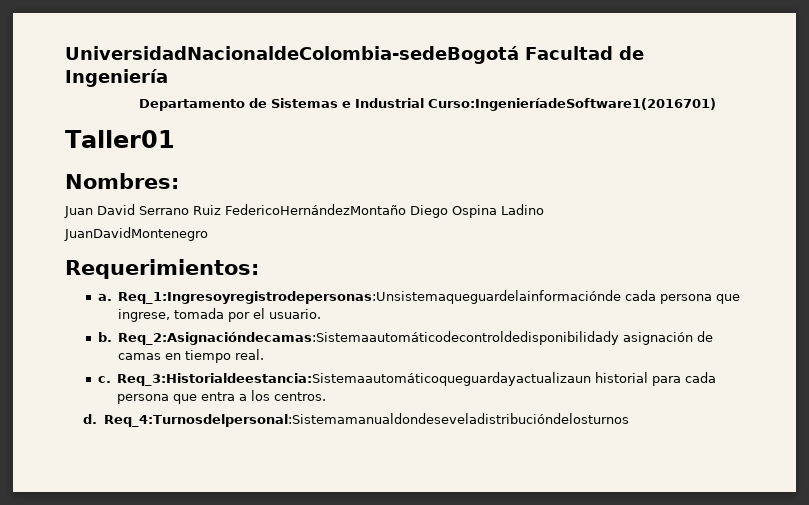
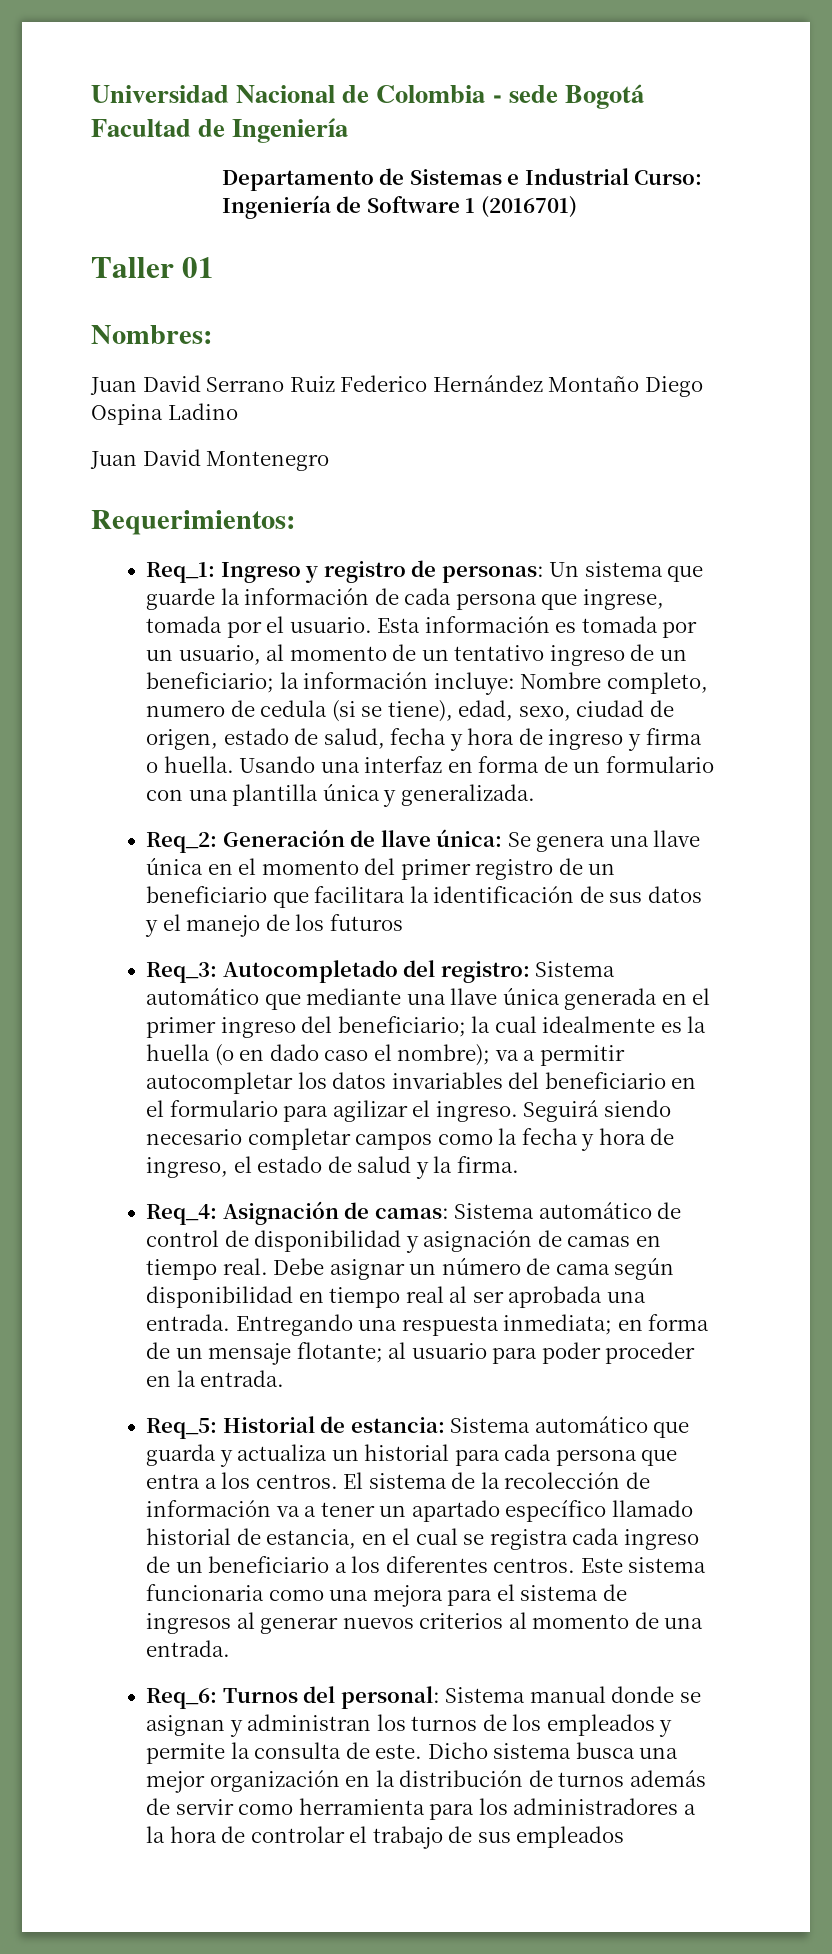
- UniversidadNacionaldeColombia-sedeBogotá Facultad de Ingeniería
+ Universidad Nacional de Colombia - sede Bogotá Facultad de Ingeniería
- Departamento de Sistemas e Industrial Curso:IngenieríadeSoftware1(2016701)
- Taller01
+ Departamento de Sistemas e Industrial Curso: Ingeniería de Software 1 (2016701)
+ Taller 01
- Juan David Serrano Ruiz FedericoHernándezMontaño Diego Ospina Ladino
+ Juan David Serrano Ruiz Federico Hernández Montaño Diego Ospina Ladino
- JuanDavidMontenegro
+ Juan David Montenegro
  Requerimientos:
- a. Req_1:Ingresoyregistrodepersonas:Unsistemaqueguardelainformaciónde cada persona que ingrese, tomada por el usuario.
- b. Req_2:Asignacióndecamas:Sistemaautomáticodecontroldedisponibilidady asignación de camas en tiempo real.
- c. Req_3:Historialdeestancia:Sistemaautomáticoqueguardayactualizaun historial para cada persona que entra a los centros.
- d. Req_4:Turnosdelpersonal:Sistemamanualdondeseveladistribucióndelosturnos
+ Req_1: Ingreso y registro de personas: Un sistema que guarde la información de cada persona que ingrese, tomada por el usuario. Esta información es tomada por un usuario, al momento de un tentativo ingreso de un beneficiario; la información incluye: Nombre completo, numero de cedula (si se tiene), edad, sexo, ciudad de origen, estado de salud, fecha y hora de ingreso y firma o huella. Usando una interfaz en forma de un formulario con una plantilla única y generalizada.
+ Req_2: Generación de llave única: Se genera una llave única en el momento del primer registro de un beneficiario que facilitara la identificación de sus datos y el manejo de los futuros
+ Req_3: Autocompletado del registro: Sistema automático que mediante una llave única generada en el primer ingreso del beneficiario; la cual idealmente es la huella (o en dado caso el nombre); va a permitir autocompletar los datos invariables del beneficiario en el formulario para agilizar el ingreso. Seguirá siendo necesario completar campos como la fecha y hora de ingreso, el estado de salud y la firma.
+ Req_4: Asignación de camas: Sistema automático de control de disponibilidad y asignación de camas en tiempo real. Debe asignar un número de cama según disponibilidad en tiempo real al ser aprobada una entrada. Entregando una respuesta inmediata; en forma de un mensaje flotante; al usuario para poder proceder en la entrada.
+ Req_5: Historial de estancia: Sistema automático que guarda y actualiza un historial para cada persona que entra a los centros. El sistema de la recolección de información va a tener un apartado específico llamado historial de estancia, en el cual se registra cada ingreso de un beneficiario a los diferentes centros. Este sistema funcionaria como una mejora para el sistema de ingresos al generar nuevos criterios al momento de una entrada.
+ Req_6: Turnos del personal: Sistema manual donde se asignan y administran los turnos de los empleados y permite la consulta de este. Dicho sistema busca una mejor organización en la distribución de turnos además de servir como herramienta para los administradores a la hora de controlar el trabajo de sus empleados

